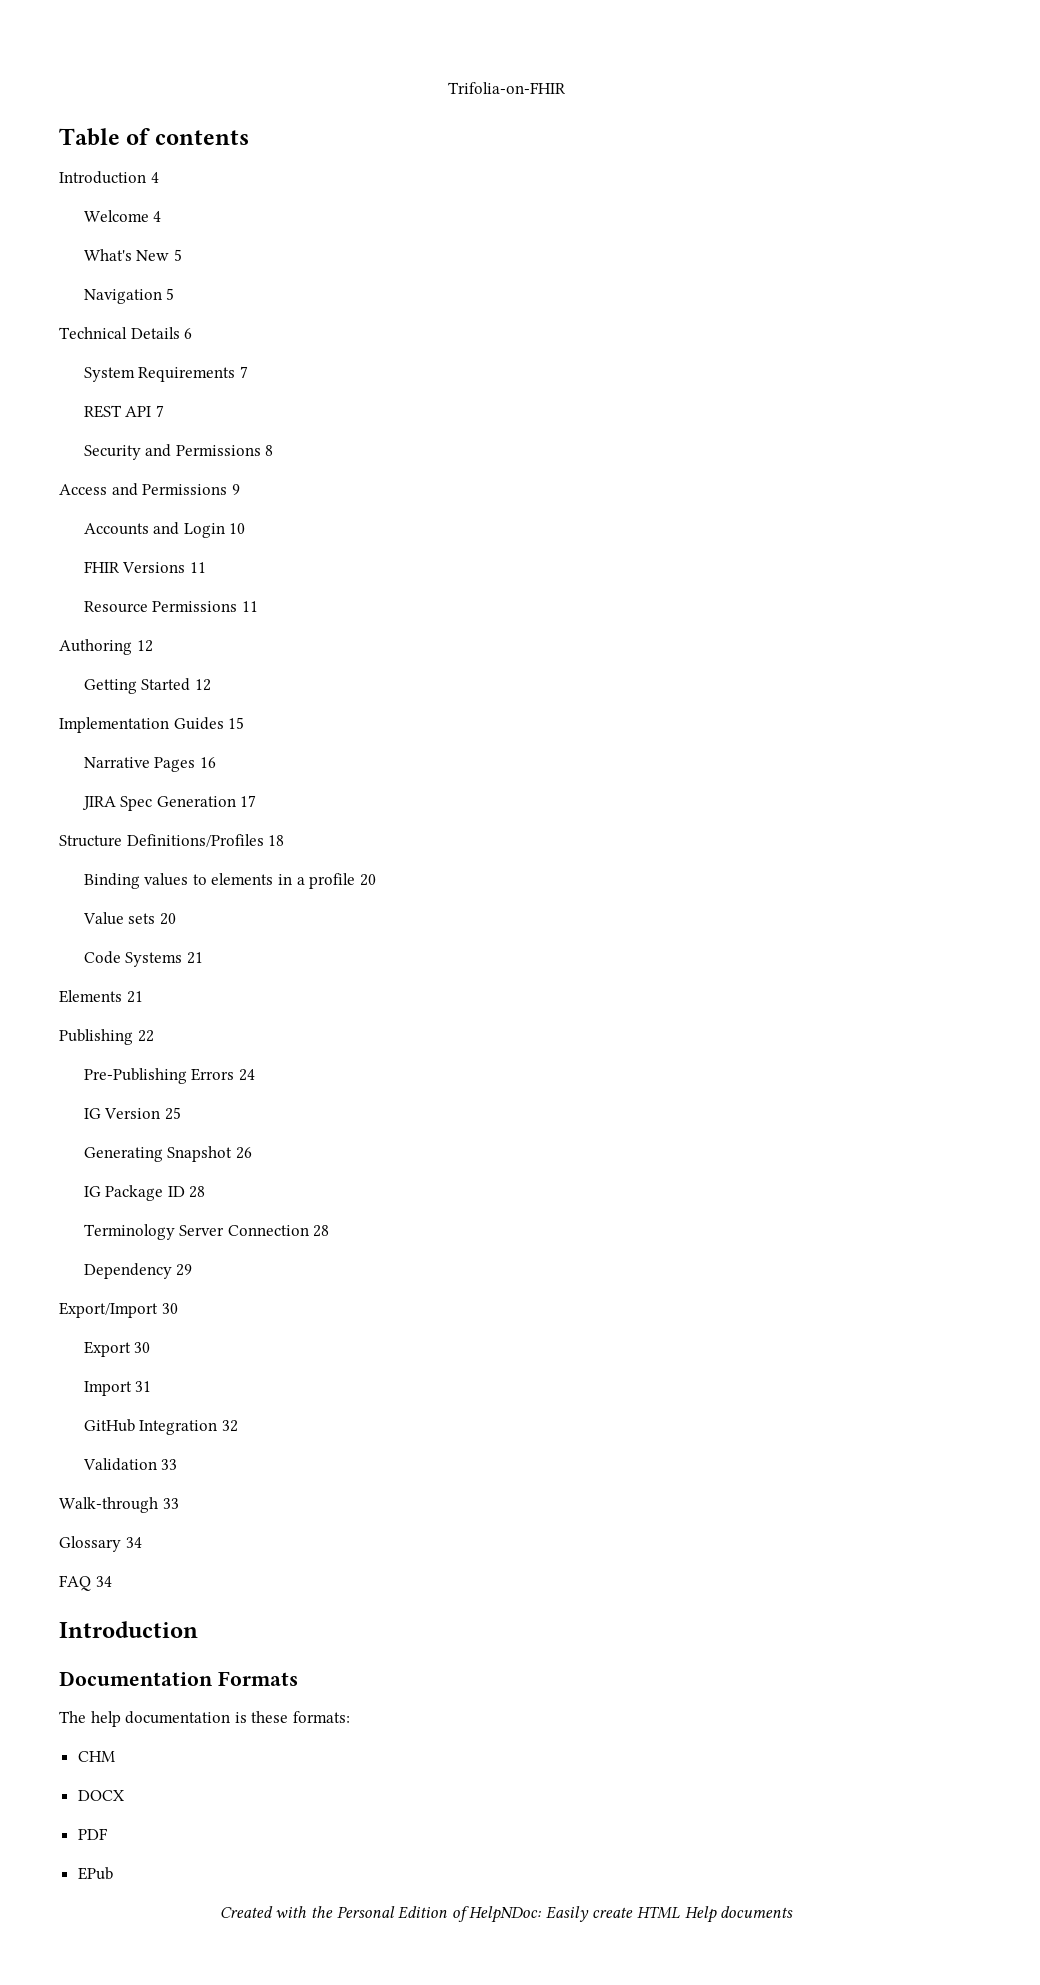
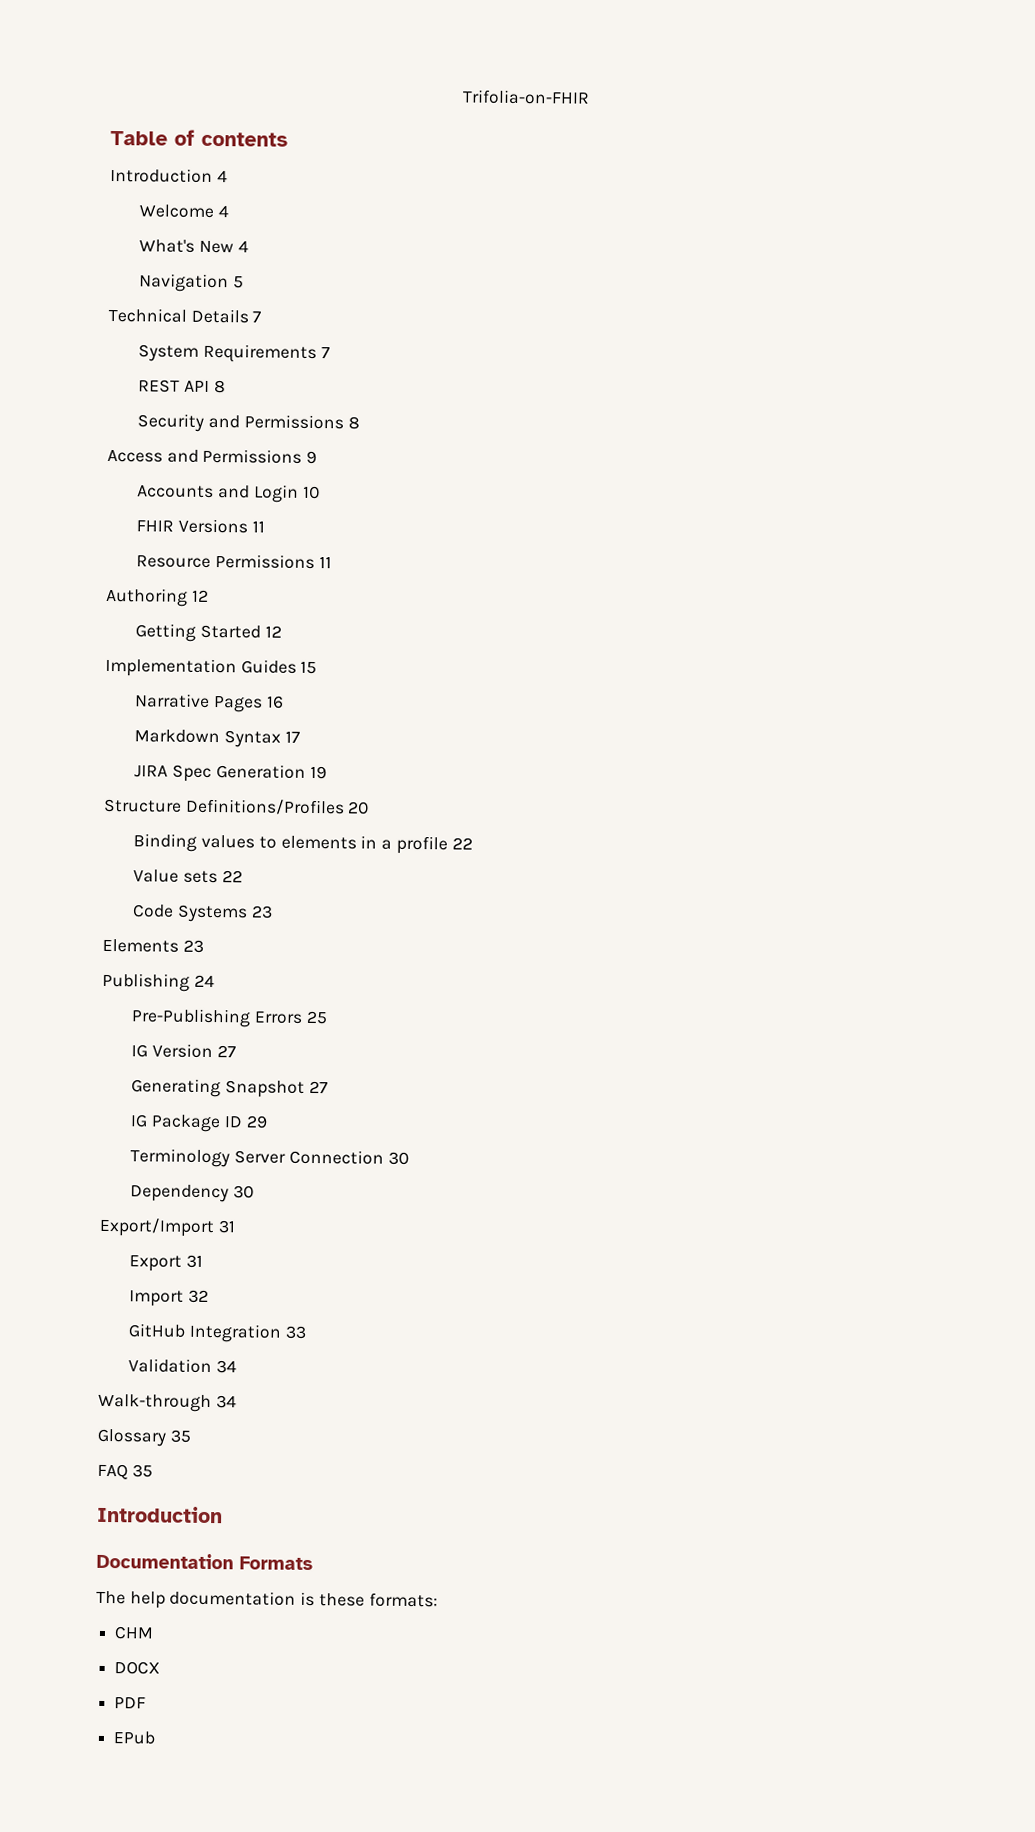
- What's New 5
+ What's New 4
- Technical Details 6
+ Technical Details 7
- REST API 7
+ REST API 8
+ Markdown Syntax 17
- JIRA Spec Generation 17
+ JIRA Spec Generation 19
- Structure Definitions/Profiles 18
+ Structure Definitions/Profiles 20
- Binding values to elements in a profile 20
+ Binding values to elements in a profile 22
- Value sets 20
+ Value sets 22
- Code Systems 21
+ Code Systems 23
- Elements 21
+ Elements 23
- Publishing 22
+ Publishing 24
- Pre-Publishing Errors 24
+ Pre-Publishing Errors 25
- IG Version 25
+ IG Version 27
- Generating Snapshot 26
+ Generating Snapshot 27
- IG Package ID 28
+ IG Package ID 29
- Terminology Server Connection 28
+ Terminology Server Connection 30
- Dependency 29
+ Dependency 30
- Export/Import 30
+ Export/Import 31
- Export 30
+ Export 31
- Import 31
+ Import 32
- GitHub Integration 32
+ GitHub Integration 33
- Validation 33
+ Validation 34
- Walk-through 33
+ Walk-through 34
- Glossary 34
+ Glossary 35
- FAQ 34
+ FAQ 35
- Created with the Personal Edition of HelpNDoc: Easily create HTML Help documents

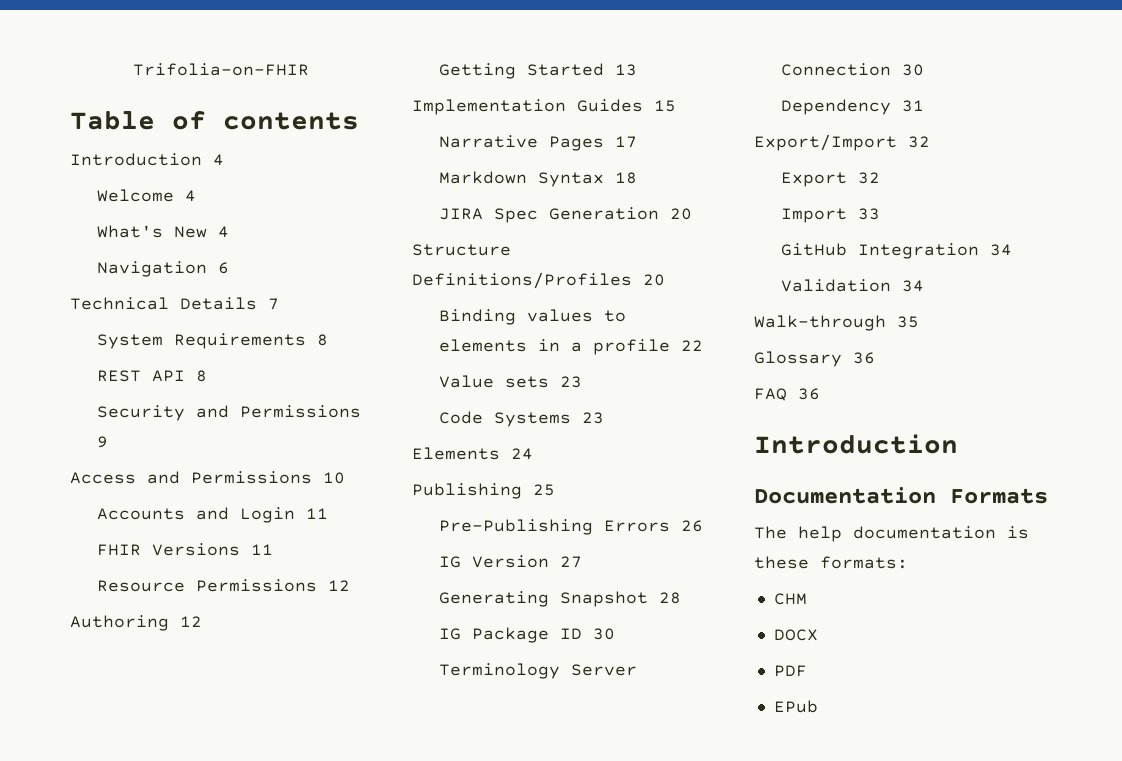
- Navigation 5
+ Navigation 6
- System Requirements 7
+ System Requirements 8
- Security and Permissions 8
+ Security and Permissions 9
- Access and Permissions 9
+ Access and Permissions 10
- Accounts and Login 10
+ Accounts and Login 11
- Resource Permissions 11
+ Resource Permissions 12
- Getting Started 12
+ Getting Started 13
- Narrative Pages 16
+ Narrative Pages 17
- Markdown Syntax 17
+ Markdown Syntax 18
- JIRA Spec Generation 19
+ JIRA Spec Generation 20
- Value sets 22
+ Value sets 23
- Elements 23
+ Elements 24
- Publishing 24
+ Publishing 25
- Pre-Publishing Errors 25
+ Pre-Publishing Errors 26
- Generating Snapshot 27
+ Generating Snapshot 28
- IG Package ID 29
+ IG Package ID 30
- Dependency 30
+ Dependency 31
- Export/Import 31
+ Export/Import 32
- Export 31
+ Export 32
- Import 32
+ Import 33
- GitHub Integration 33
+ GitHub Integration 34
- Walk-through 34
+ Walk-through 35
- Glossary 35
+ Glossary 36
- FAQ 35
+ FAQ 36

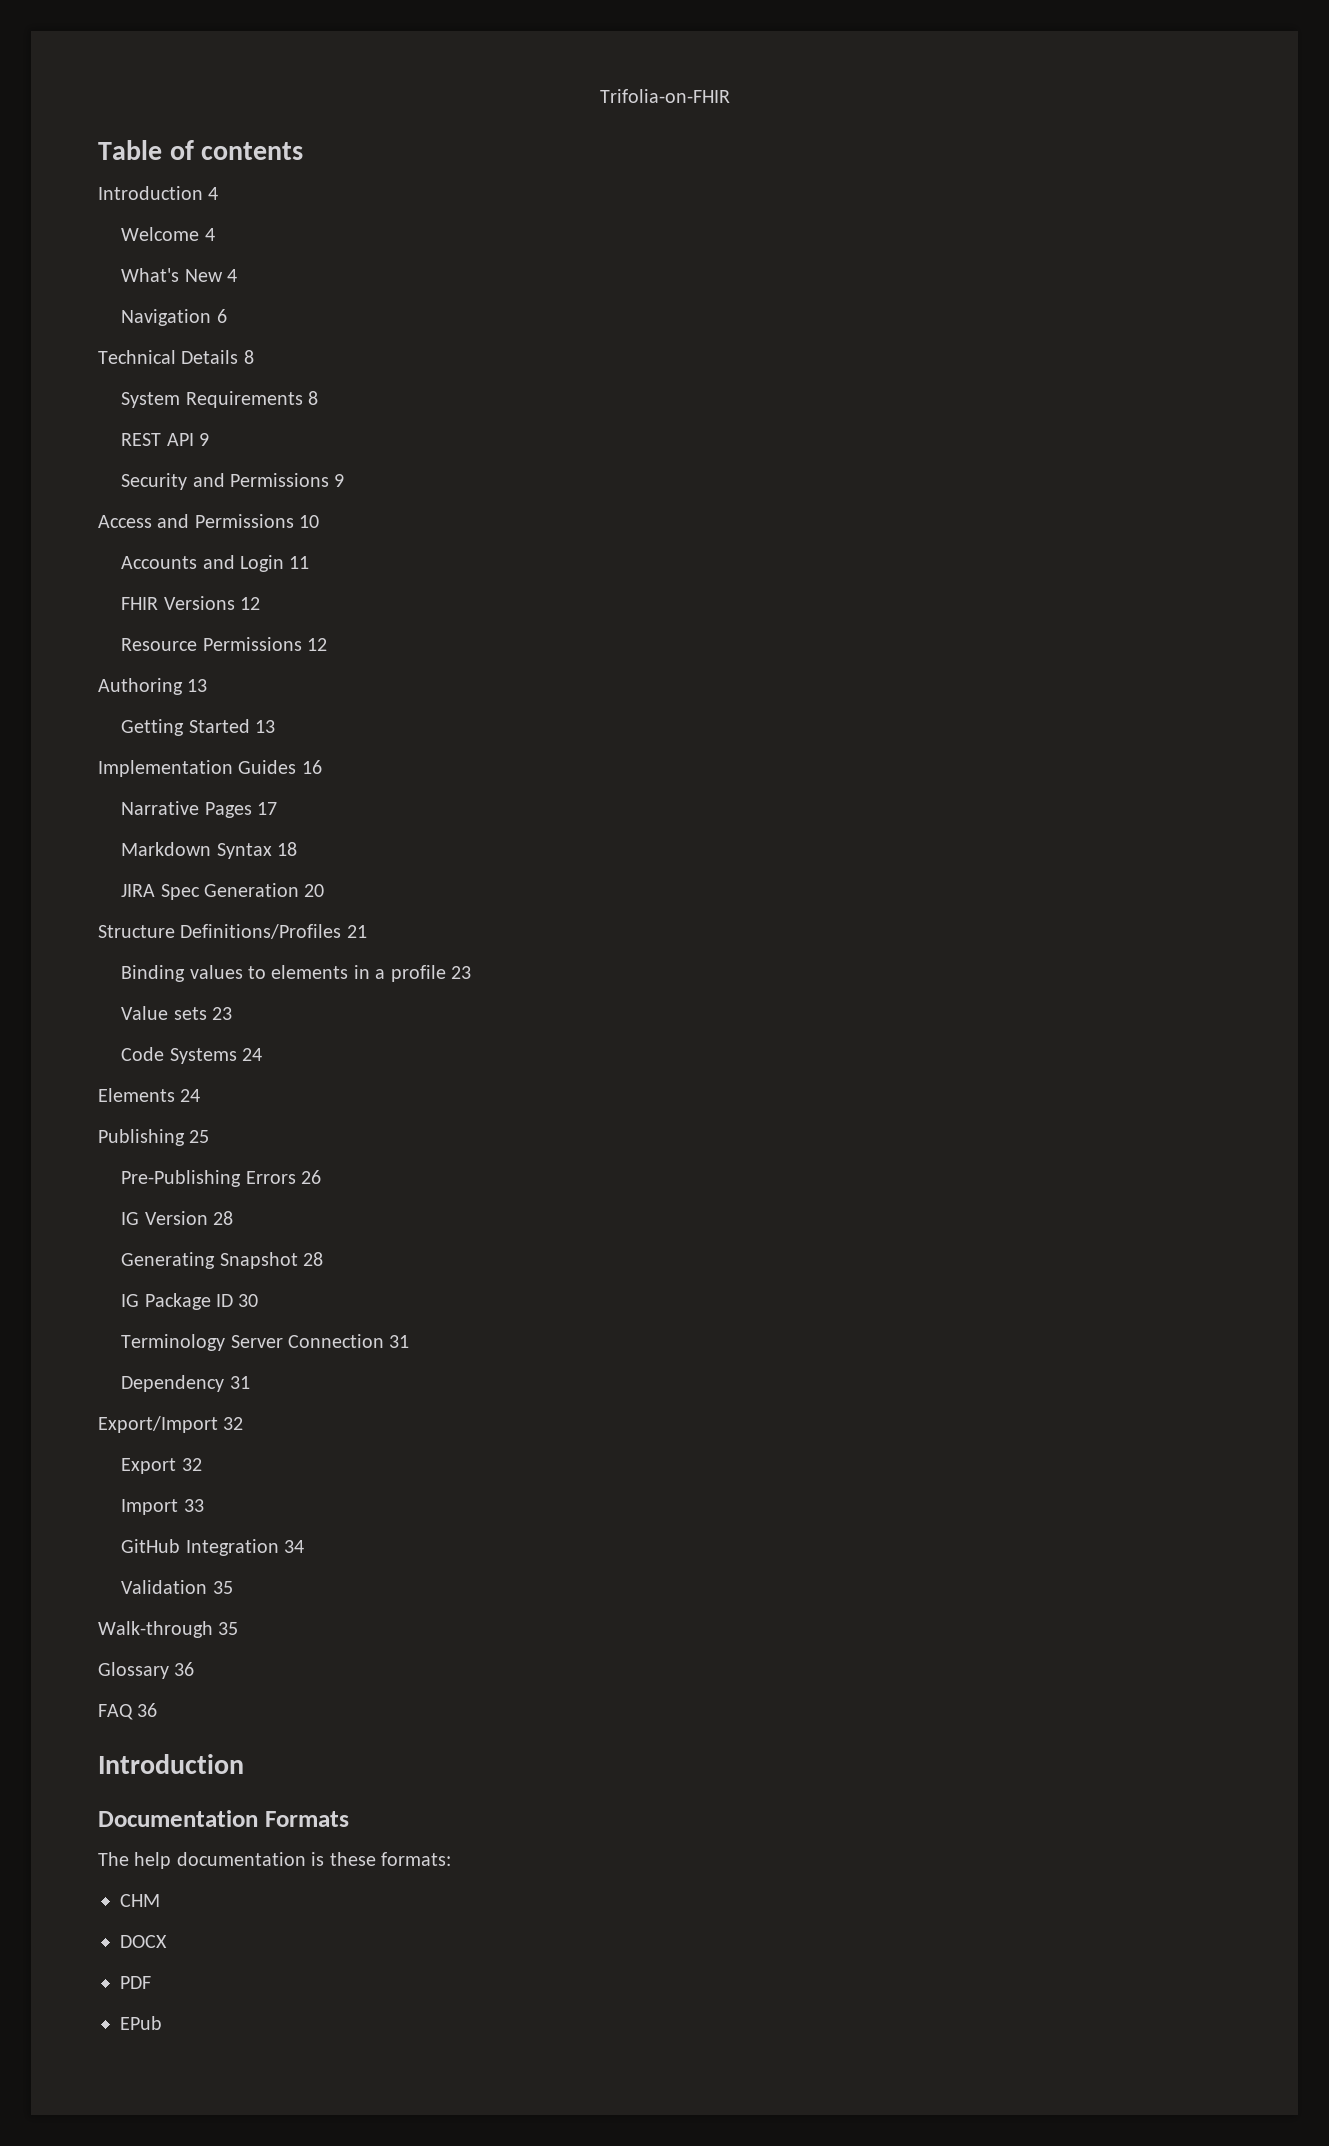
- Technical Details 7
+ Technical Details 8
- REST API 8
+ REST API 9
- FHIR Versions 11
+ FHIR Versions 12
- Authoring 12
+ Authoring 13
- Implementation Guides 15
+ Implementation Guides 16
- Structure Definitions/Profiles 20
+ Structure Definitions/Profiles 21
- Binding values to elements in a profile 22
+ Binding values to elements in a profile 23
- Code Systems 23
+ Code Systems 24
- IG Version 27
+ IG Version 28
- Terminology Server Connection 30
+ Terminology Server Connection 31
- Validation 34
+ Validation 35

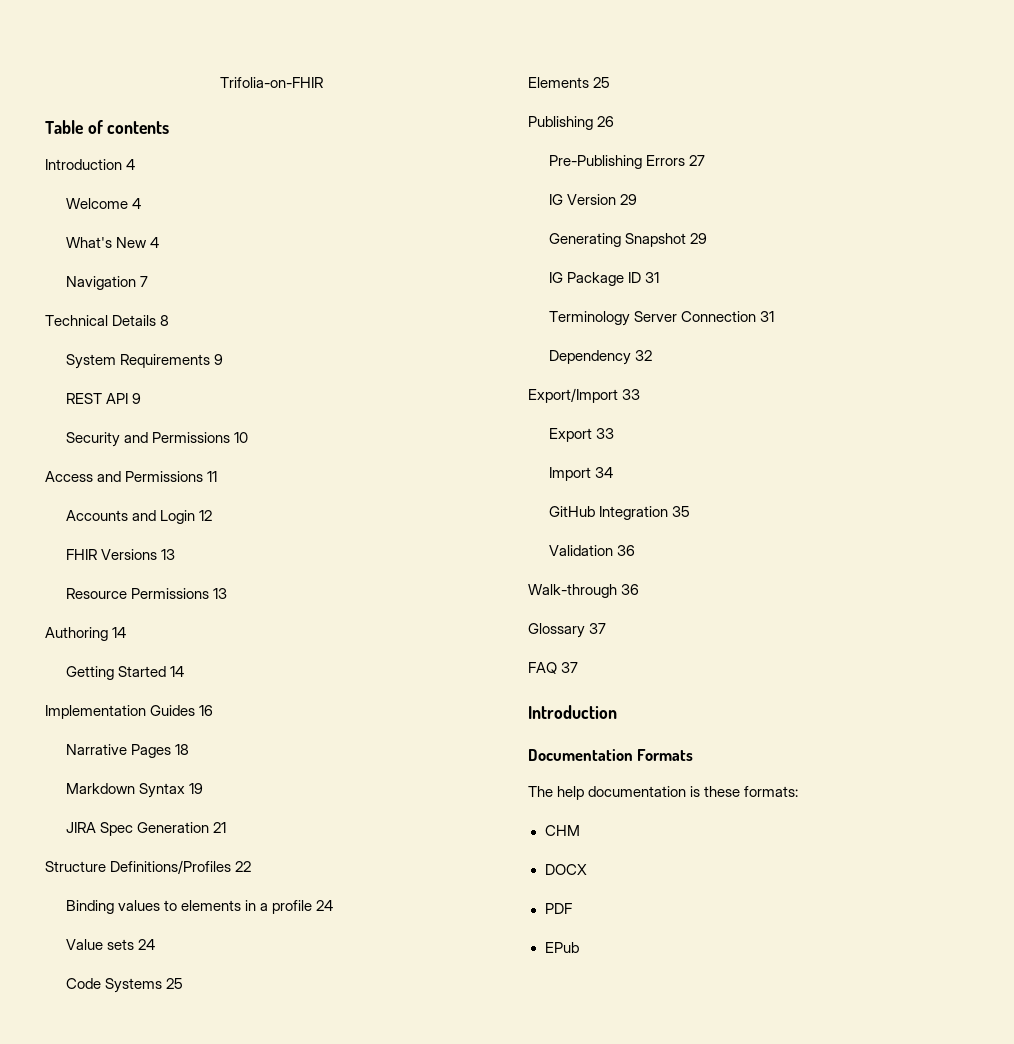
- Navigation 6
+ Navigation 7
- System Requirements 8
+ System Requirements 9
- Security and Permissions 9
+ Security and Permissions 10
- Access and Permissions 10
+ Access and Permissions 11
- Accounts and Login 11
+ Accounts and Login 12
- FHIR Versions 12
+ FHIR Versions 13
- Resource Permissions 12
+ Resource Permissions 13
- Authoring 13
+ Authoring 14
- Getting Started 13
+ Getting Started 14
- Narrative Pages 17
+ Narrative Pages 18
- Markdown Syntax 18
+ Markdown Syntax 19
- JIRA Spec Generation 20
+ JIRA Spec Generation 21
- Structure Definitions/Profiles 21
+ Structure Definitions/Profiles 22
- Binding values to elements in a profile 23
+ Binding values to elements in a profile 24
- Value sets 23
+ Value sets 24
- Code Systems 24
+ Code Systems 25
- Elements 24
+ Elements 25
- Publishing 25
+ Publishing 26
- Pre-Publishing Errors 26
+ Pre-Publishing Errors 27
- IG Version 28
+ IG Version 29
- Generating Snapshot 28
+ Generating Snapshot 29
- IG Package ID 30
+ IG Package ID 31
- Dependency 31
+ Dependency 32
- Export/Import 32
+ Export/Import 33
- Export 32
+ Export 33
- Import 33
+ Import 34
- GitHub Integration 34
+ GitHub Integration 35
- Validation 35
+ Validation 36
- Walk-through 35
+ Walk-through 36
- Glossary 36
+ Glossary 37
- FAQ 36
+ FAQ 37

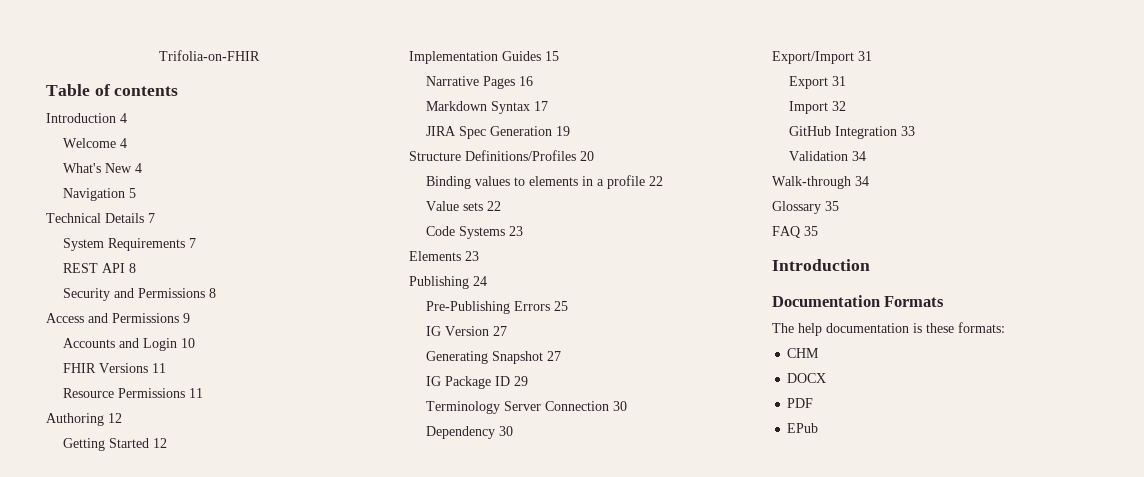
- Navigation 7
+ Navigation 5
- Technical Details 8
+ Technical Details 7
- System Requirements 9
+ System Requirements 7
- REST API 9
+ REST API 8
- Security and Permissions 10
+ Security and Permissions 8
- Access and Permissions 11
+ Access and Permissions 9
- Accounts and Login 12
+ Accounts and Login 10
- FHIR Versions 13
+ FHIR Versions 11
- Resource Permissions 13
+ Resource Permissions 11
- Authoring 14
+ Authoring 12
- Getting Started 14
+ Getting Started 12
- Implementation Guides 16
+ Implementation Guides 15
- Narrative Pages 18
+ Narrative Pages 16
- Markdown Syntax 19
+ Markdown Syntax 17
- JIRA Spec Generation 21
+ JIRA Spec Generation 19
- Structure Definitions/Profiles 22
+ Structure Definitions/Profiles 20
- Binding values to elements in a profile 24
+ Binding values to elements in a profile 22
- Value sets 24
+ Value sets 22
- Code Systems 25
+ Code Systems 23
- Elements 25
+ Elements 23
- Publishing 26
+ Publishing 24
- Pre-Publishing Errors 27
+ Pre-Publishing Errors 25
- IG Version 29
+ IG Version 27
- Generating Snapshot 29
+ Generating Snapshot 27
- IG Package ID 31
+ IG Package ID 29
- Terminology Server Connection 31
- Dependency 32
- Export/Import 33
+ Terminology Server Connection 30
+ Dependency 30
+ Export/Import 31
- Export 33
+ Export 31
- Import 34
+ Import 32
- GitHub Integration 35
- Validation 36
- Walk-through 36
- Glossary 37
+ GitHub Integration 33
+ Validation 34
+ Walk-through 34
+ Glossary 35
- FAQ 37
+ FAQ 35

